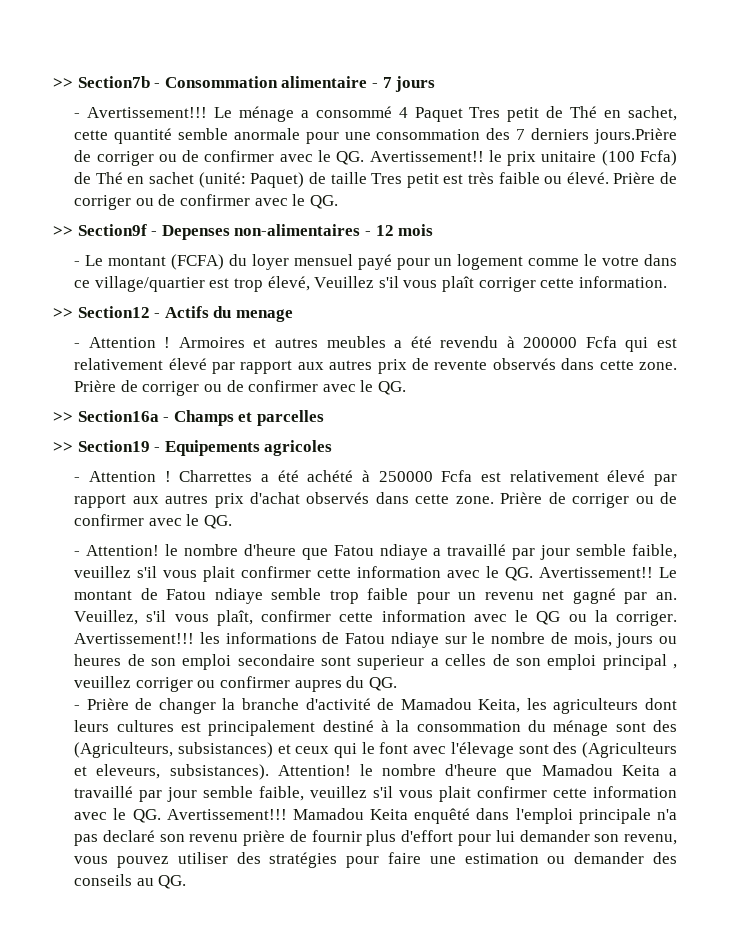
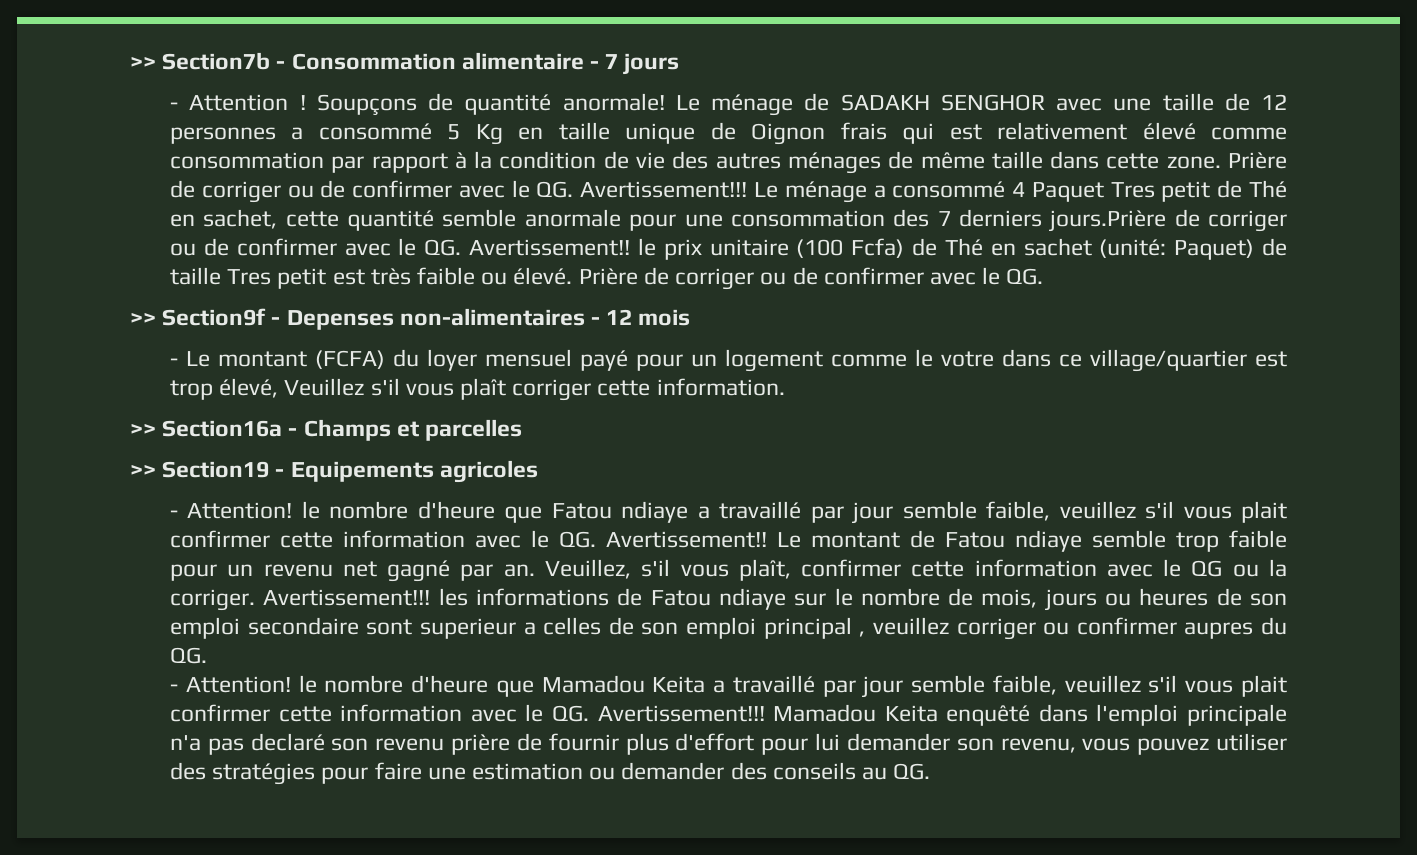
- - Avertissement!!!
+ - Attention ! Soupçons de quantité anormale! Le ménage de SADAKH SENGHOR avec une taille de 12 personnes a consommé 5 Kg en taille unique de Oignon frais qui est relativement élevé comme consommation par rapport à la condition de vie des autres ménages de même taille dans cette zone. Prière de corriger ou de confirmer avec le QG. Avertissement!!!
- >> Section12 - Actifs du menage
- - Attention ! Armoires et autres meubles a été revendu à 200000 Fcfa qui est relativement élevé par rapport aux autres prix de revente observés dans cette zone. Prière de corriger ou de confirmer avec le QG.
- - Attention ! Charrettes a été achété à 250000 Fcfa est relativement élevé par rapport aux autres prix d'achat observés dans cette zone. Prière de corriger ou de confirmer avec le QG.
- - Prière de changer la branche d'activité de Mamadou Keita, les agriculteurs dont leurs cultures est principalement destiné à la consommation du ménage sont des (Agriculteurs, subsistances) et ceux qui le font avec l'élevage sont des (Agriculteurs et eleveurs, subsistances). Attention! le nombre d'heure que Mamadou Keita a travaillé par jour semble faible, veuillez s'il vous plait confirmer cette information avec le QG. Avertissement!!!
+ - Attention! le nombre d'heure que Mamadou Keita a travaillé par jour semble faible, veuillez s'il vous plait confirmer cette information avec le QG. Avertissement!!!

